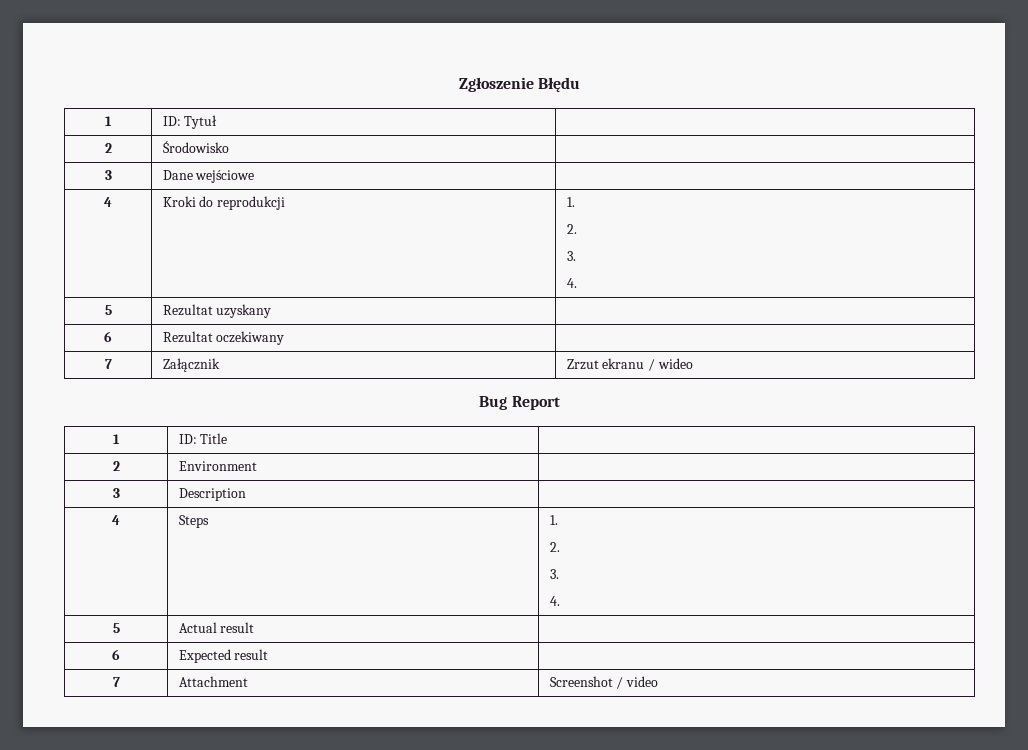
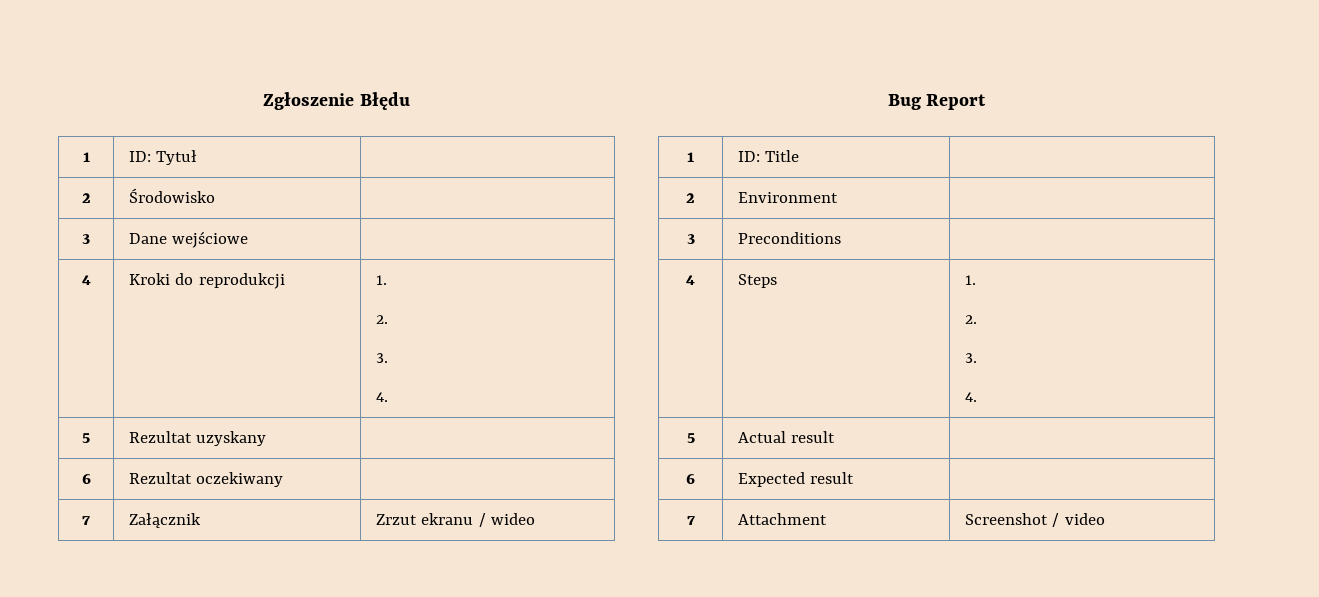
- 3 | Description |
+ 3 | Preconditions |

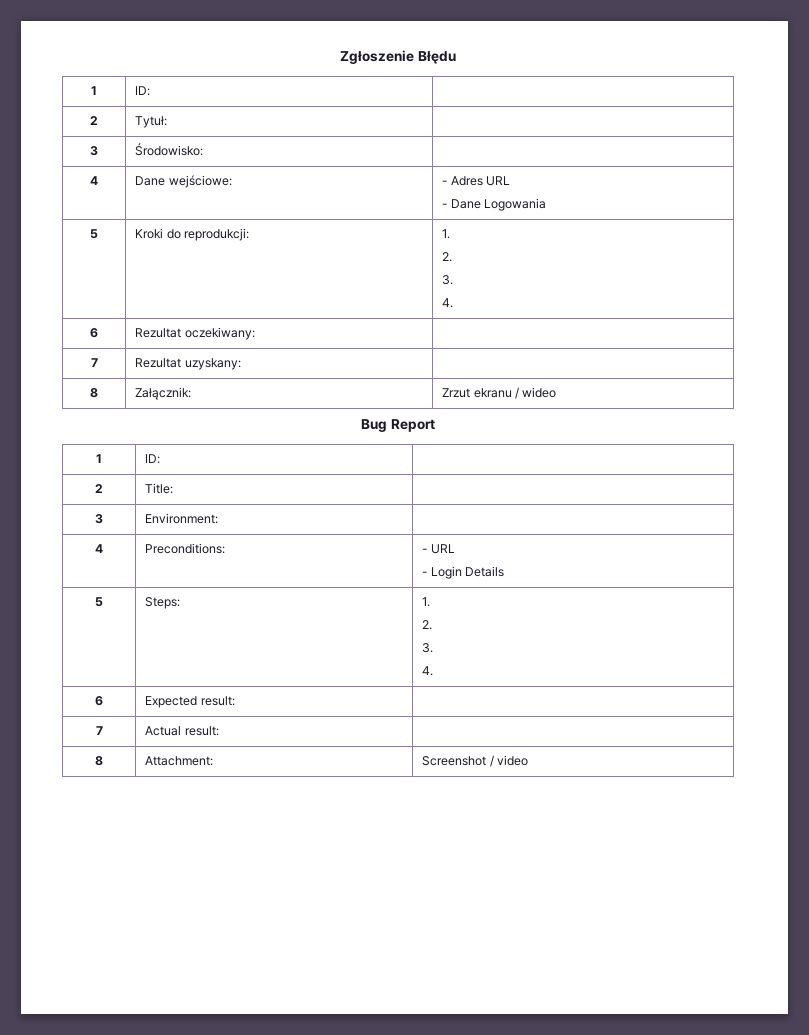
  Zgłoszenie Błędu
- 1 | ID: Tytuł |
- 2 | Środowisko |
- 3 | Dane wejściowe |
- 4 | Kroki do reprodukcji | 1.
+ 1 | ID: |
+ 2 | Tytuł: |
+ 3 | Środowisko: |
+ 4 | Dane wejściowe: | - Adres URL
+ - Dane Logowania
+ 5 | Kroki do reprodukcji: | 1.
  2.
  3.
  4.
- 5 | Rezultat uzyskany |
- 6 | Rezultat oczekiwany |
- 7 | Załącznik | Zrzut ekranu / wideo
+ 6 | Rezultat oczekiwany: |
+ 7 | Rezultat uzyskany: |
+ 8 | Załącznik: | Zrzut ekranu / wideo
  Bug Report
- 1 | ID: Title |
- 2 | Environment |
- 3 | Preconditions |
- 4 | Steps | 1.
+ 1 | ID: |
+ 2 | Title: |
+ 3 | Environment: |
+ 4 | Preconditions: | - URL
+ - Login Details
+ 5 | Steps: | 1.
  2.
  3.
  4.
- 5 | Actual result |
- 6 | Expected result |
- 7 | Attachment | Screenshot / video
+ 6 | Expected result: |
+ 7 | Actual result: |
+ 8 | Attachment: | Screenshot / video

